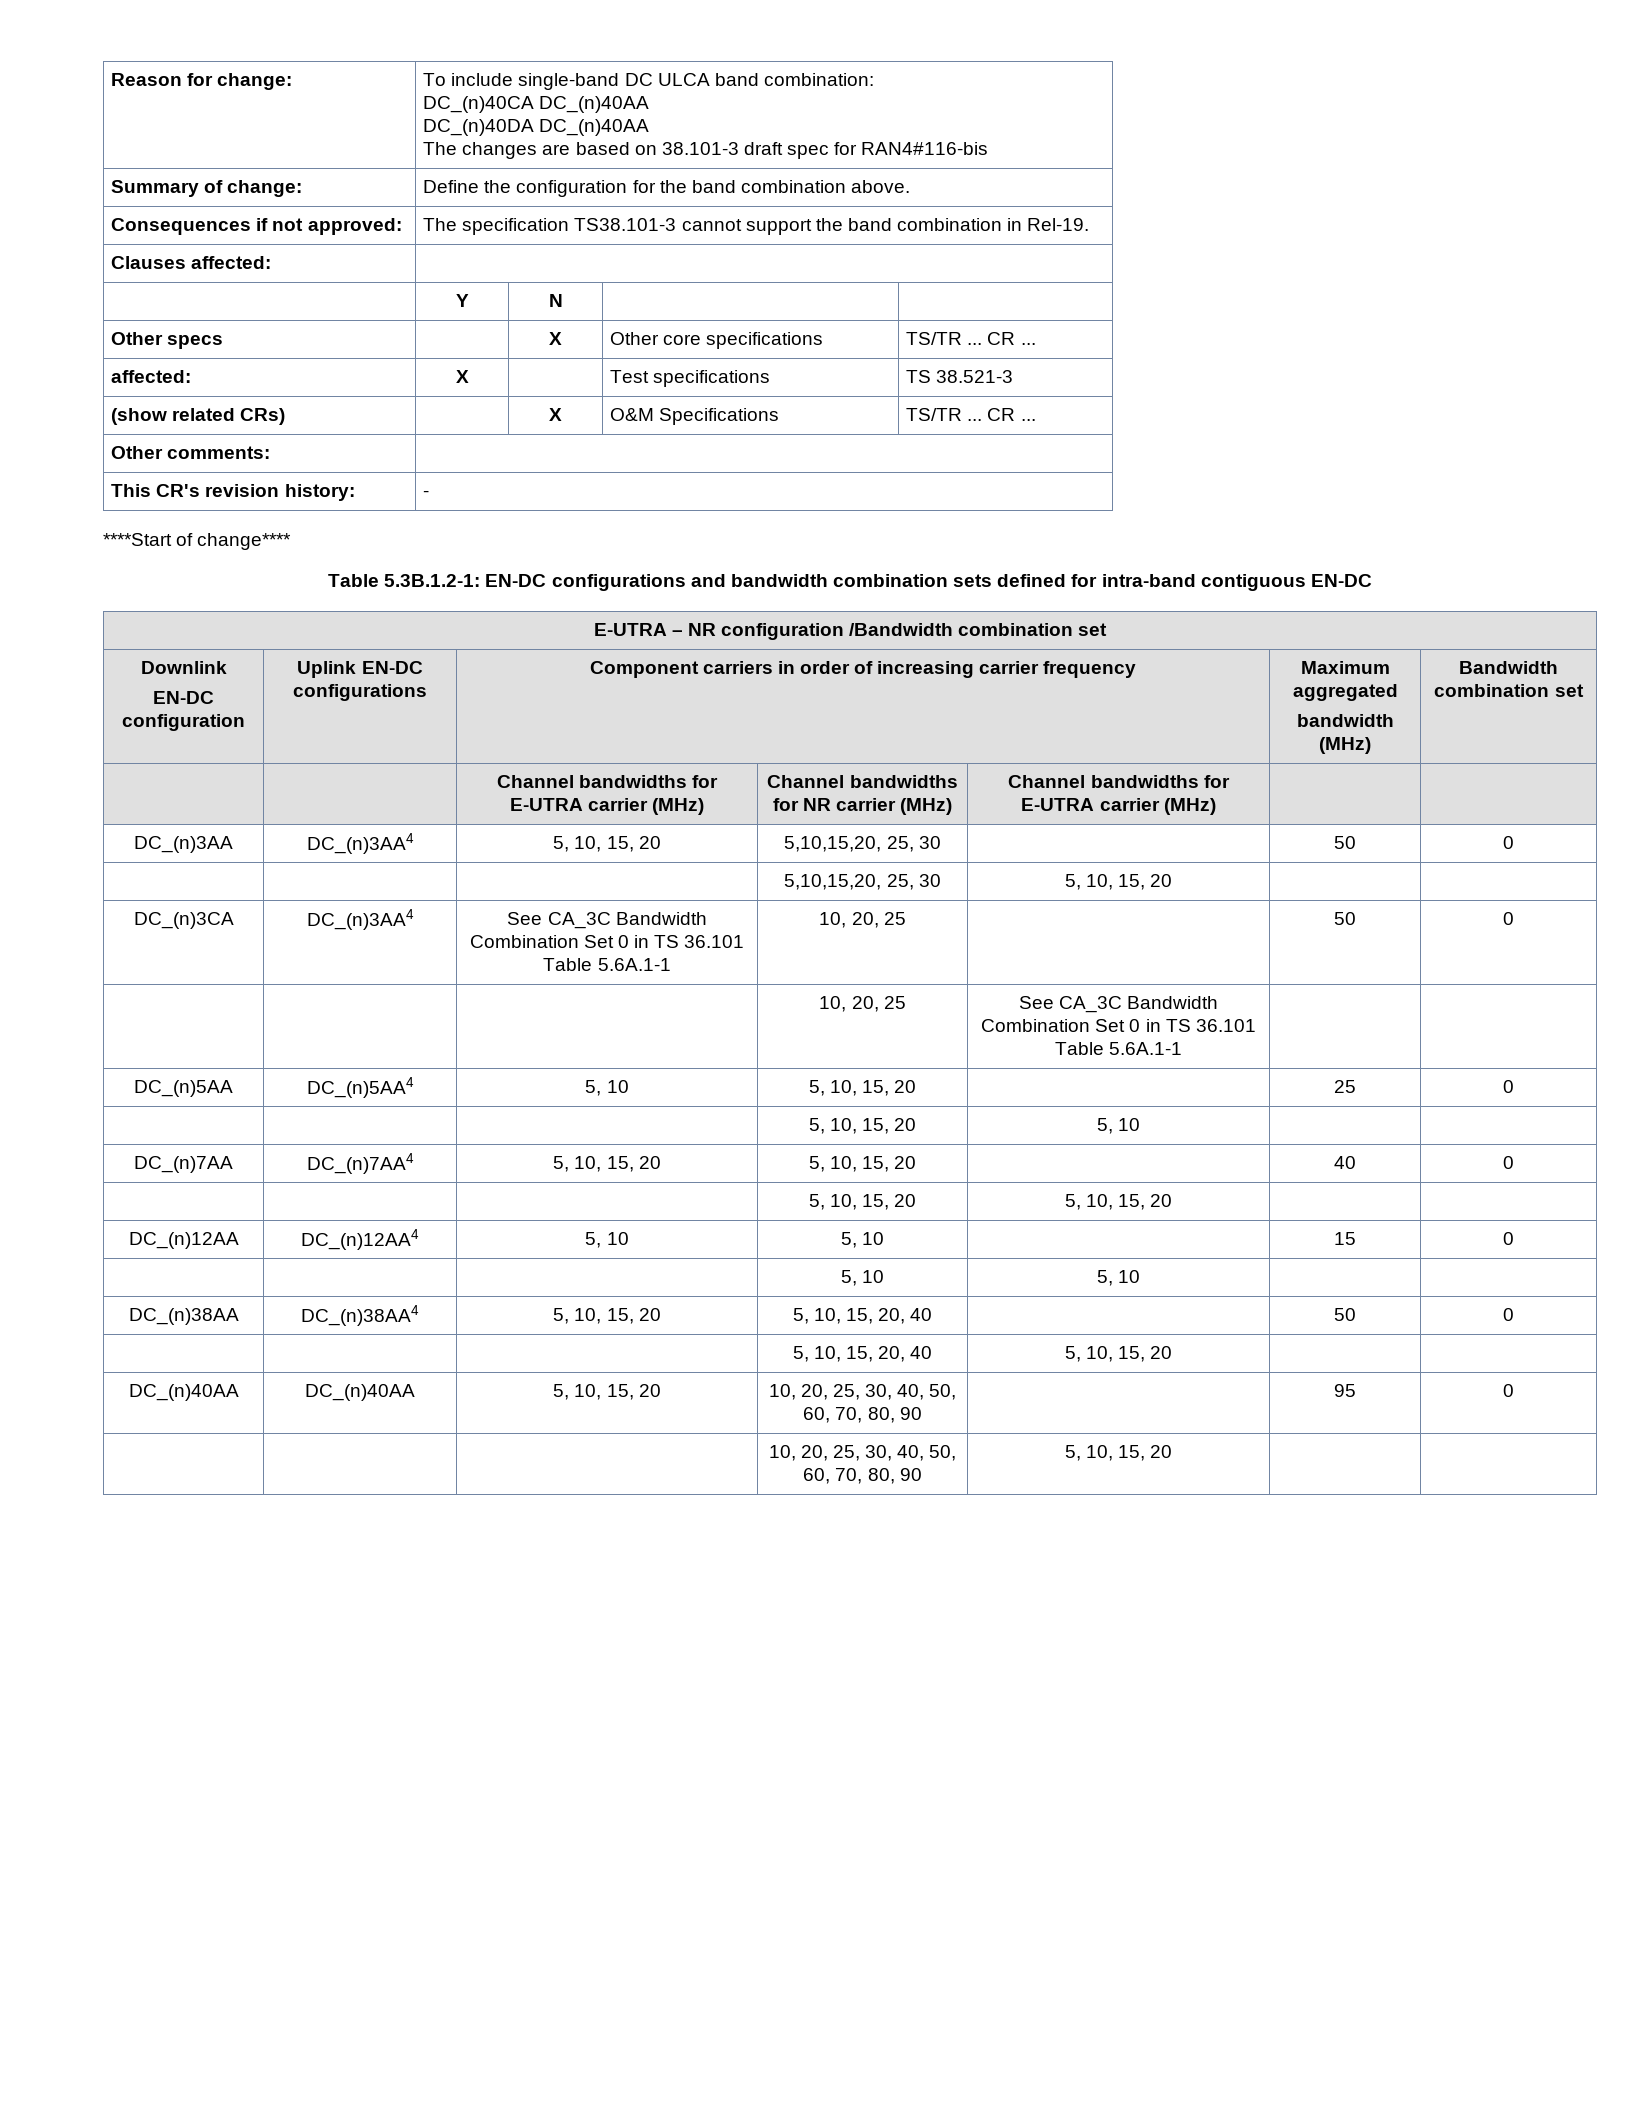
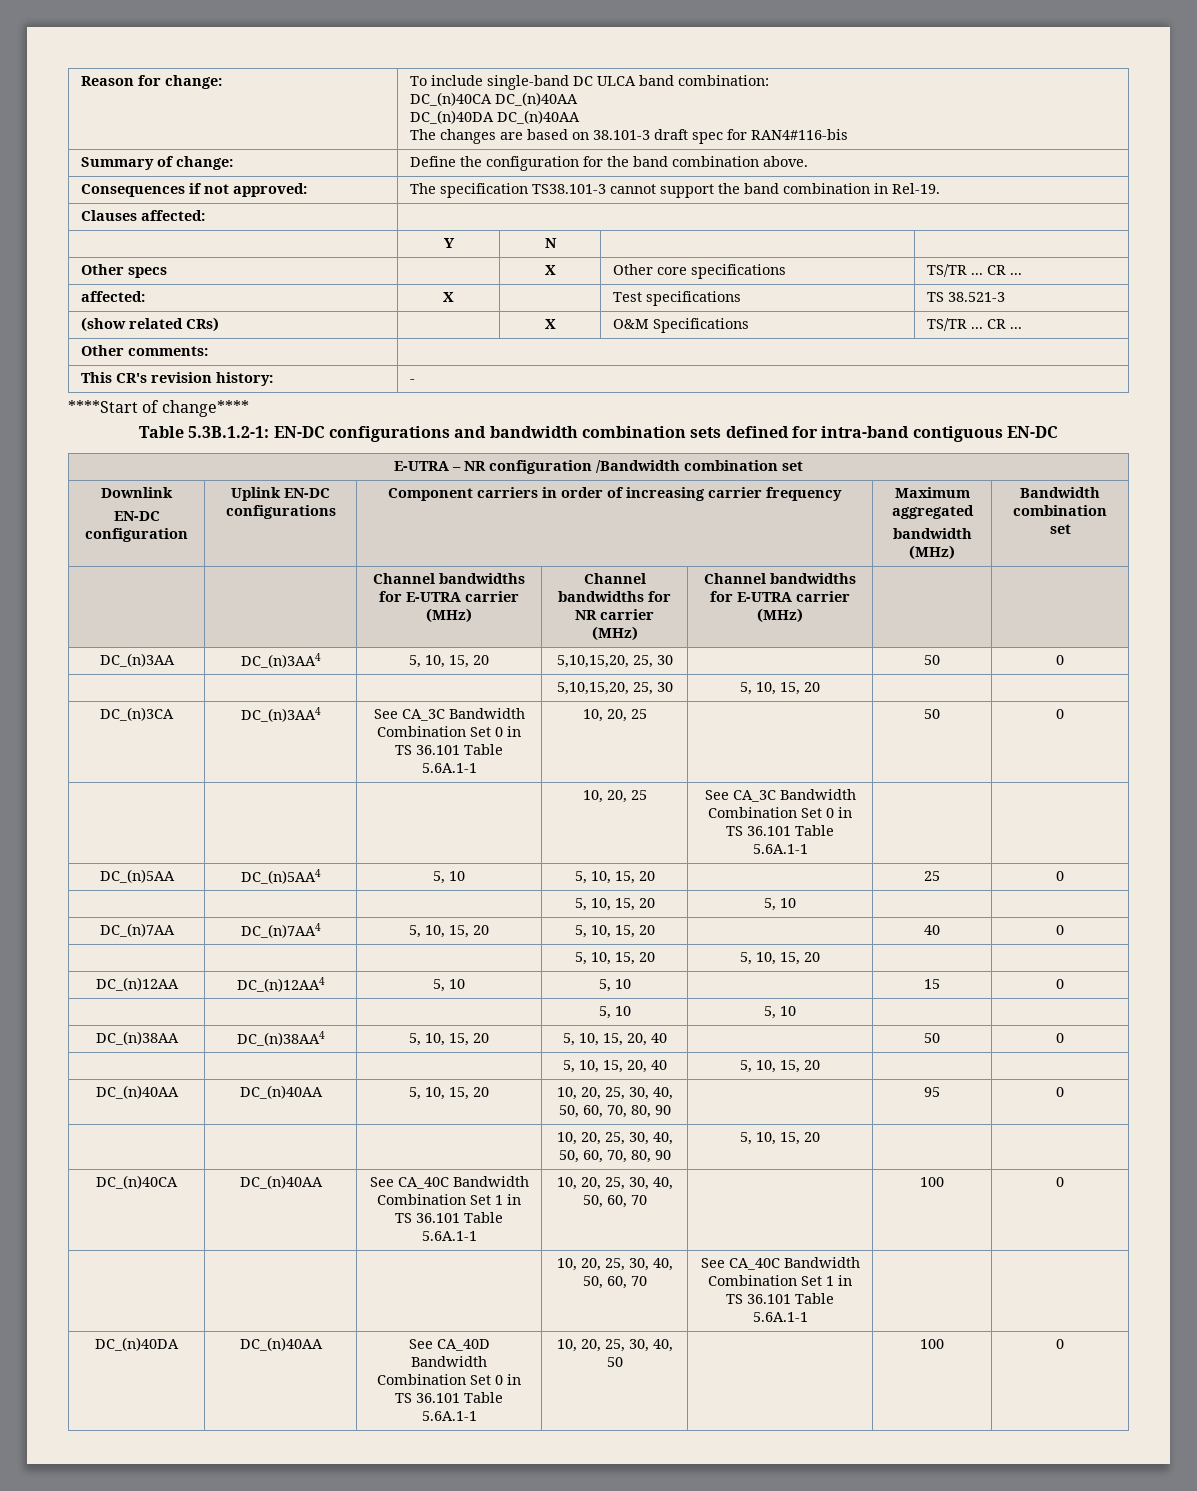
+ DC_(n)40CA | DC_(n)40AA | See CA_40C Bandwidth Combination Set 1 in TS 36.101 Table 5.6A.1-1 | 10, 20, 25, 30, 40, 50, 60, 70 | | 100 | 0
+ | | | 10, 20, 25, 30, 40, 50, 60, 70 | See CA_40C Bandwidth Combination Set 1 in TS 36.101 Table 5.6A.1-1 | |
+ DC_(n)40DA | DC_(n)40AA | See CA_40D Bandwidth Combination Set 0 in TS 36.101 Table 5.6A.1-1 | 10, 20, 25, 30, 40, 50 | | 100 | 0

